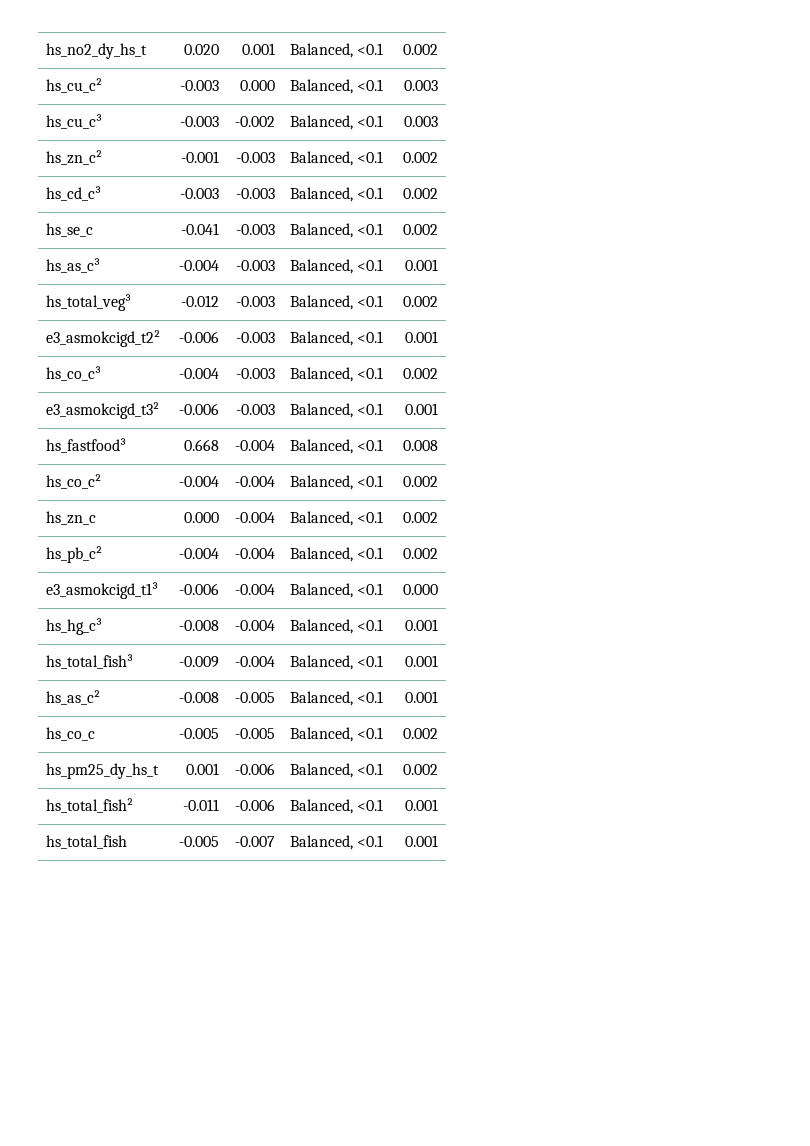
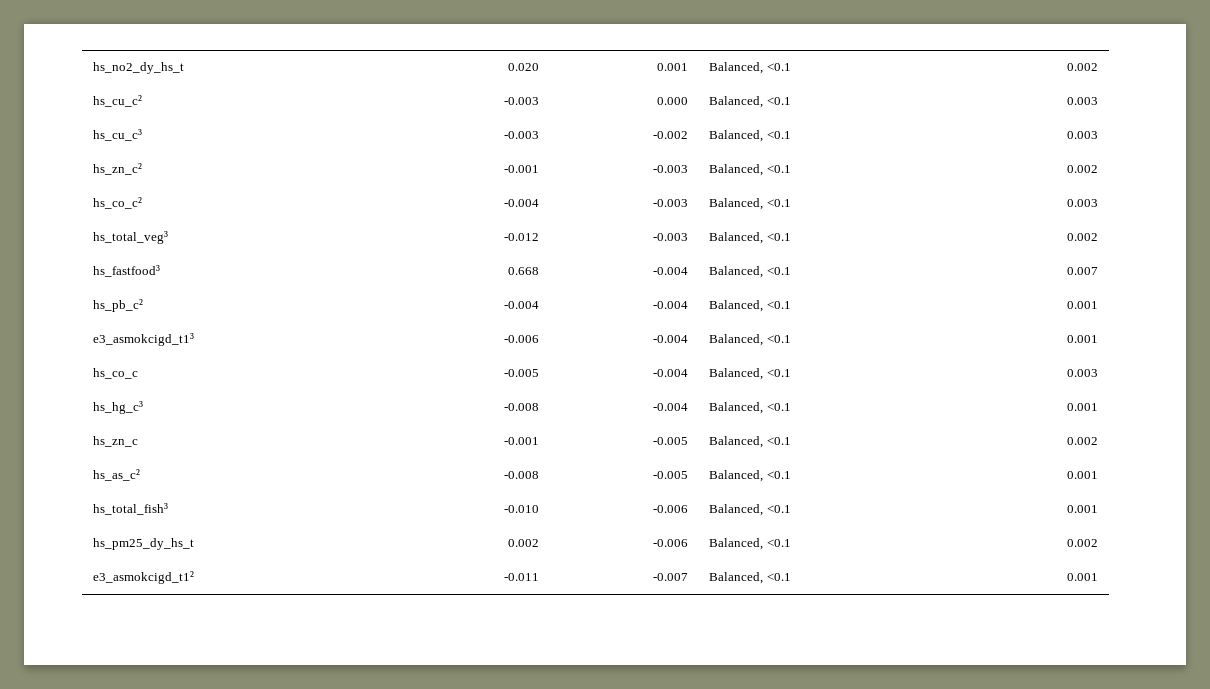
- hs_cd_c³ | -0.003 | -0.003 | Balanced, <0.1 | 0.002
- hs_se_c | -0.041 | -0.003 | Balanced, <0.1 | 0.002
- hs_as_c³ | -0.004 | -0.003 | Balanced, <0.1 | 0.001
+ hs_co_c² | -0.004 | -0.003 | Balanced, <0.1 | 0.003
- e3_asmokcigd_t2² | -0.006 | -0.003 | Balanced, <0.1 | 0.001
- hs_co_c³ | -0.004 | -0.003 | Balanced, <0.1 | 0.002
- e3_asmokcigd_t3² | -0.006 | -0.003 | Balanced, <0.1 | 0.001
- hs_fastfood³ | 0.668 | -0.004 | Balanced, <0.1 | 0.008
- hs_co_c² | -0.004 | -0.004 | Balanced, <0.1 | 0.002
- hs_zn_c | 0.000 | -0.004 | Balanced, <0.1 | 0.002
+ hs_fastfood³ | 0.668 | -0.004 | Balanced, <0.1 | 0.007
- hs_pb_c² | -0.004 | -0.004 | Balanced, <0.1 | 0.002
+ hs_pb_c² | -0.004 | -0.004 | Balanced, <0.1 | 0.001
- e3_asmokcigd_t1³ | -0.006 | -0.004 | Balanced, <0.1 | 0.000
+ e3_asmokcigd_t1³ | -0.006 | -0.004 | Balanced, <0.1 | 0.001
+ hs_co_c | -0.005 | -0.004 | Balanced, <0.1 | 0.003
- hs_total_fish³ | -0.009 | -0.004 | Balanced, <0.1 | 0.001
+ hs_zn_c | -0.001 | -0.005 | Balanced, <0.1 | 0.002
- hs_co_c | -0.005 | -0.005 | Balanced, <0.1 | 0.002
+ hs_total_fish³ | -0.010 | -0.006 | Balanced, <0.1 | 0.001
- hs_pm25_dy_hs_t | 0.001 | -0.006 | Balanced, <0.1 | 0.002
+ hs_pm25_dy_hs_t | 0.002 | -0.006 | Balanced, <0.1 | 0.002
- hs_total_fish² | -0.011 | -0.006 | Balanced, <0.1 | 0.001
- hs_total_fish | -0.005 | -0.007 | Balanced, <0.1 | 0.001
+ e3_asmokcigd_t1² | -0.011 | -0.007 | Balanced, <0.1 | 0.001

